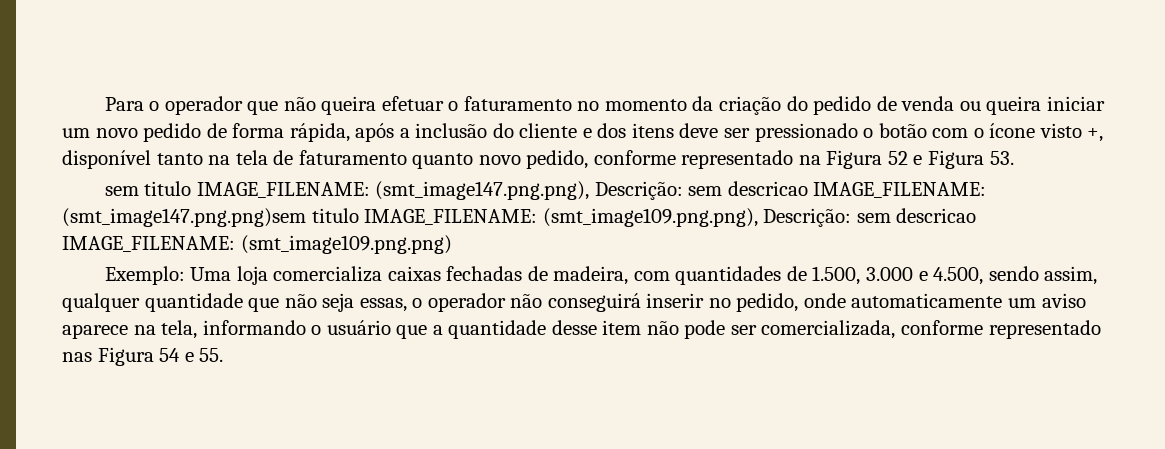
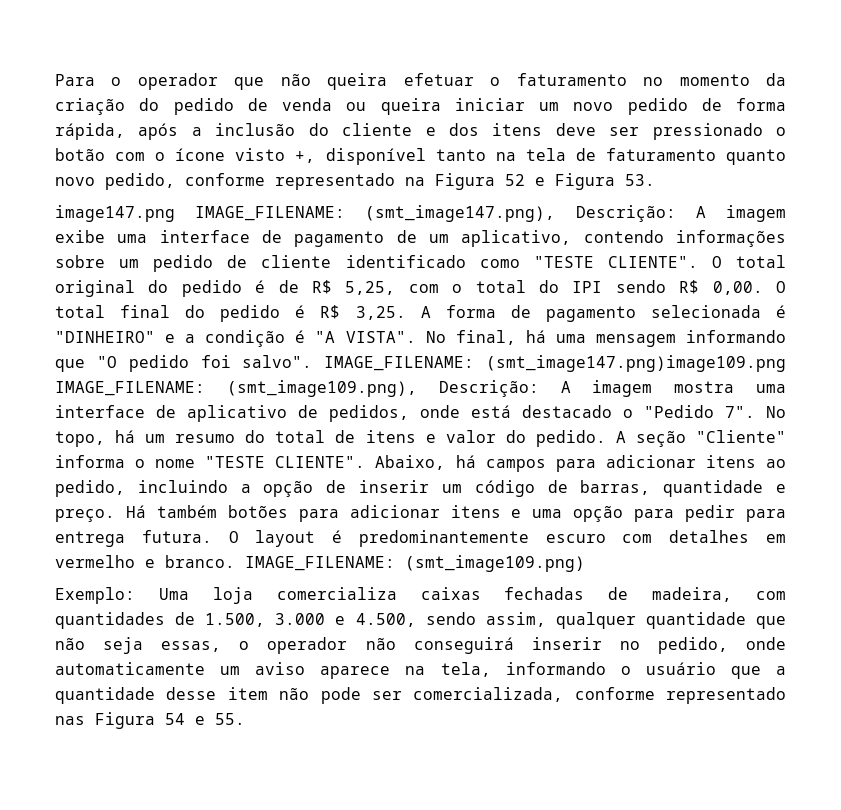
- sem titulo IMAGE_FILENAME: (smt_image147.png.png), Descrição: sem descricao IMAGE_FILENAME: (smt_image147.png.png)sem titulo IMAGE_FILENAME: (smt_image109.png.png), Descrição: sem descricao IMAGE_FILENAME: (smt_image109.png.png)
+ image147.png IMAGE_FILENAME: (smt_image147.png), Descrição: A imagem exibe uma interface de pagamento de um aplicativo, contendo informações sobre um pedido de cliente identificado como "TESTE CLIENTE". O total original do pedido é de R$ 5,25, com o total do IPI sendo R$ 0,00. O total final do pedido é R$ 3,25. A forma de pagamento selecionada é "DINHEIRO" e a condição é "A VISTA". No final, há uma mensagem informando que "O pedido foi salvo". IMAGE_FILENAME: (smt_image147.png)image109.png IMAGE_FILENAME: (smt_image109.png), Descrição: A imagem mostra uma interface de aplicativo de pedidos, onde está destacado o "Pedido 7". No topo, há um resumo do total de itens e valor do pedido. A seção "Cliente" informa o nome "TESTE CLIENTE". Abaixo, há campos para adicionar itens ao pedido, incluindo a opção de inserir um código de barras, quantidade e preço. Há também botões para adicionar itens e uma opção para pedir para entrega futura. O layout é predominantemente escuro com detalhes em vermelho e branco. IMAGE_FILENAME: (smt_image109.png)

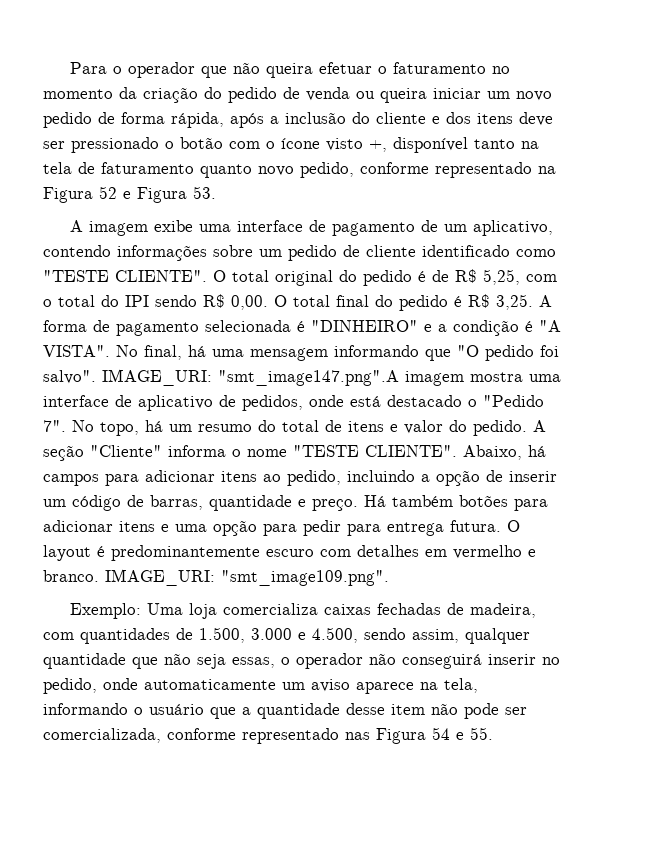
- image147.png IMAGE_FILENAME: (smt_image147.png), Descrição: A imagem exibe uma interface de pagamento de um aplicativo, contendo informações sobre um pedido de cliente identificado como "TESTE CLIENTE".
+ A imagem exibe uma interface de pagamento de um aplicativo, contendo informações sobre um pedido de cliente identificado como "TESTE CLIENTE".
- IMAGE_FILENAME: (smt_image147.png)image109.png IMAGE_FILENAME: (smt_image109.png), Descrição: A imagem mostra uma interface de aplicativo de pedidos, onde está destacado o "Pedido 7".
+ IMAGE_URI: "smt_image147.png".A imagem mostra uma interface de aplicativo de pedidos, onde está destacado o "Pedido 7".
- IMAGE_FILENAME: (smt_image109.png)
+ IMAGE_URI: "smt_image109.png".

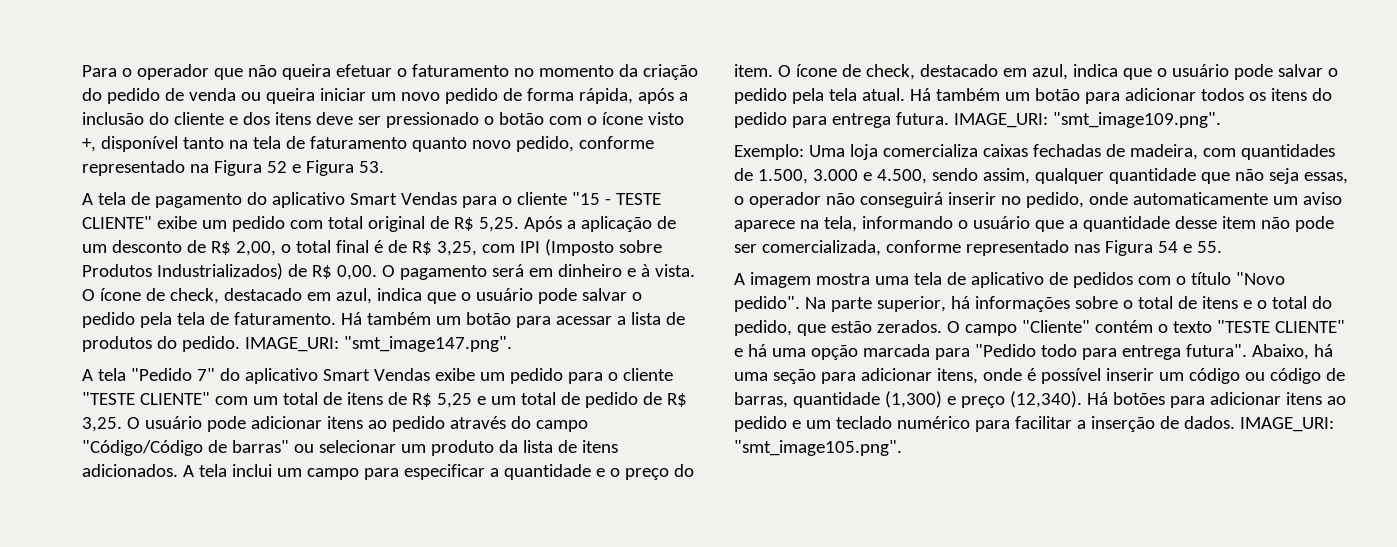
- A imagem exibe uma interface de pagamento de um aplicativo, contendo informações sobre um pedido de cliente identificado como "TESTE CLIENTE". O total original do pedido é de R$ 5,25, com o total do IPI sendo R$ 0,00. O total final do pedido é R$ 3,25. A forma de pagamento selecionada é "DINHEIRO" e a condição é "A VISTA". No final, há uma mensagem informando que "O pedido foi salvo". IMAGE_URI: "smt_image147.png".A imagem mostra uma interface de aplicativo de pedidos, onde está destacado o "Pedido 7". No topo, há um resumo do total de itens e valor do pedido. A seção "Cliente" informa o nome "TESTE CLIENTE". Abaixo, há campos para adicionar itens ao pedido, incluindo a opção de inserir um código de barras, quantidade e preço. Há também botões para adicionar itens e uma opção para pedir para entrega futura. O layout é predominantemente escuro com detalhes em vermelho e branco.
+ A tela de pagamento do aplicativo Smart Vendas para o cliente "15 - TESTE CLIENTE" exibe um pedido com total original de R$ 5,25. Após a aplicação de um desconto de R$ 2,00, o total final é de R$ 3,25, com IPI (Imposto sobre Produtos Industrializados) de R$ 0,00. O pagamento será em dinheiro e à vista. O ícone de check, destacado em azul, indica que o usuário pode salvar o pedido pela tela de faturamento. Há também um botão para acessar a lista de produtos do pedido. IMAGE_URI: "smt_image147.png".
+ A tela "Pedido 7" do aplicativo Smart Vendas exibe um pedido para o cliente "TESTE CLIENTE" com um total de itens de R$ 5,25 e um total de pedido de R$ 3,25. O usuário pode adicionar itens ao pedido através do campo "Código/Código de barras" ou selecionar um produto da lista de itens adicionados. A tela inclui um campo para especificar a quantidade e o preço do item. O ícone de check, destacado em azul, indica que o usuário pode salvar o pedido pela tela atual. Há também um botão para adicionar todos os itens do pedido para entrega futura.
+ A imagem mostra uma tela de aplicativo de pedidos com o título "Novo pedido". Na parte superior, há informações sobre o total de itens e o total do pedido, que estão zerados. O campo "Cliente" contém o texto "TESTE CLIENTE" e há uma opção marcada para "Pedido todo para entrega futura". Abaixo, há uma seção para adicionar itens, onde é possível inserir um código ou código de barras, quantidade (1,300) e preço (12,340). Há botões para adicionar itens ao pedido e um teclado numérico para facilitar a inserção de dados. IMAGE_URI: "smt_image105.png".

